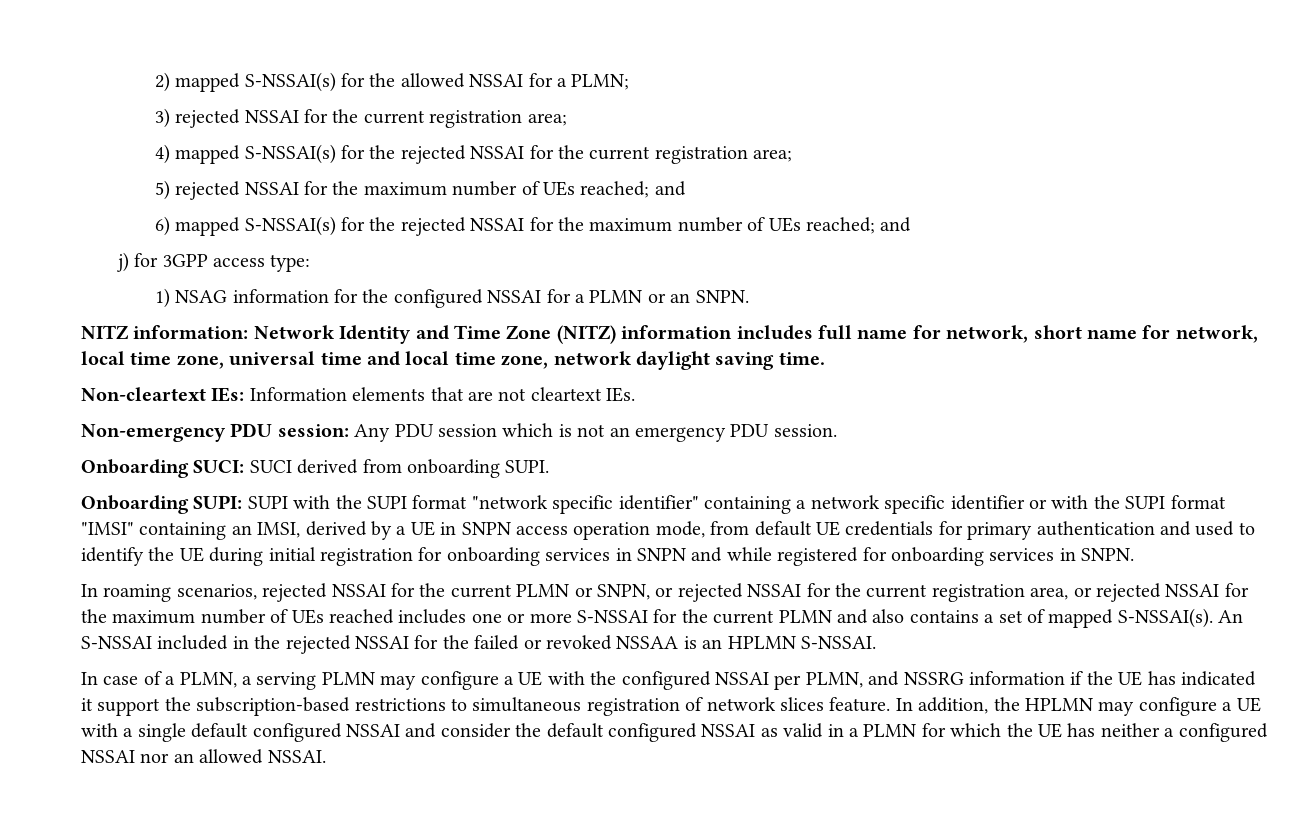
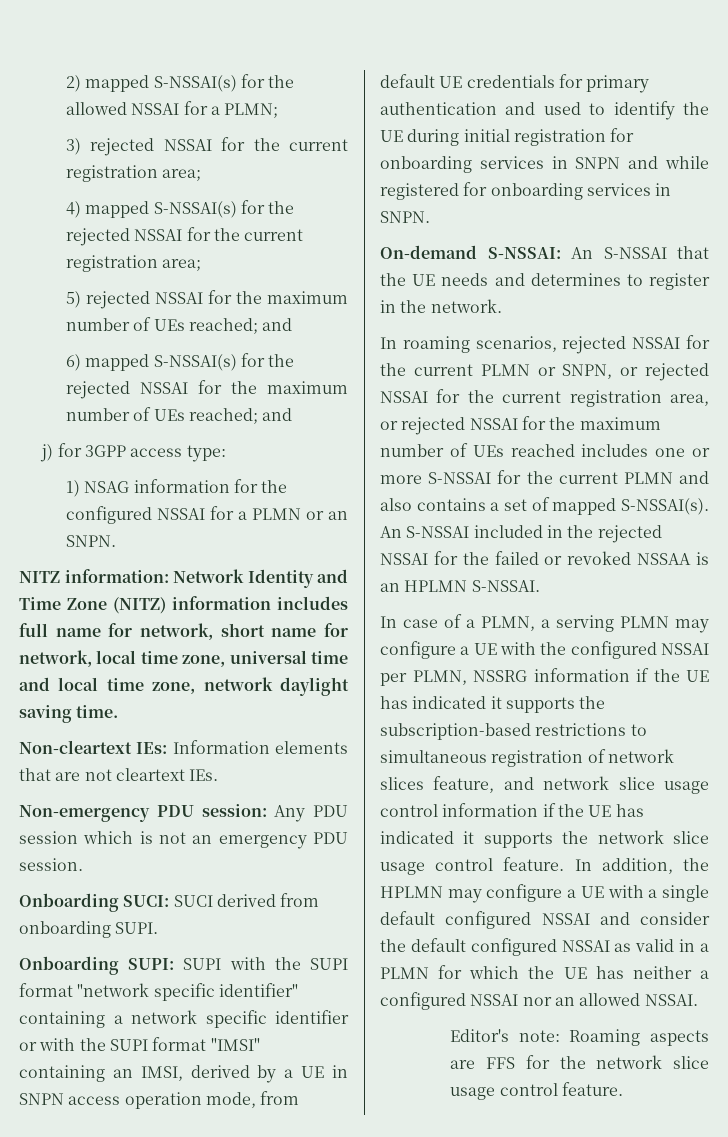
+ On-demand S-NSSAI: An S-NSSAI that the UE needs and determines to register in the network.
- In case of a PLMN, a serving PLMN may configure a UE with the configured NSSAI per PLMN, and NSSRG information if the UE has indicated it support the subscription-based restrictions to simultaneous registration of network slices feature.
+ In case of a PLMN, a serving PLMN may configure a UE with the configured NSSAI per PLMN, NSSRG information if the UE has indicated it supports the subscription-based restrictions to simultaneous registration of network slices feature, and network slice usage control information if the UE has indicated it supports the network slice usage control feature.
+ Editor's note: Roaming aspects are FFS for the network slice usage control feature.

